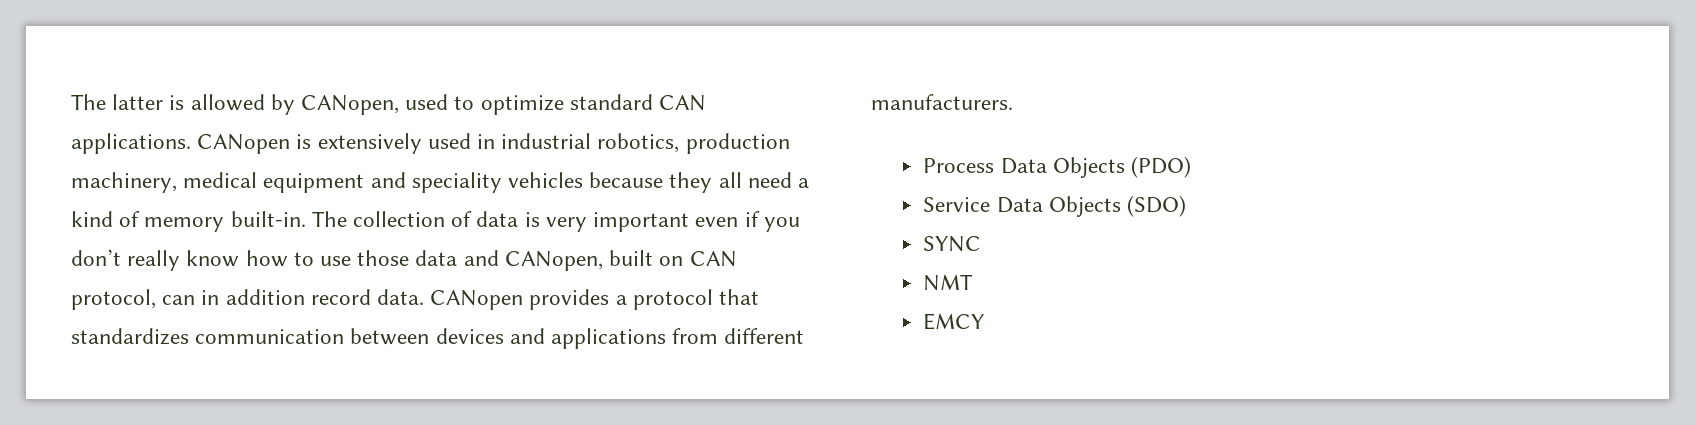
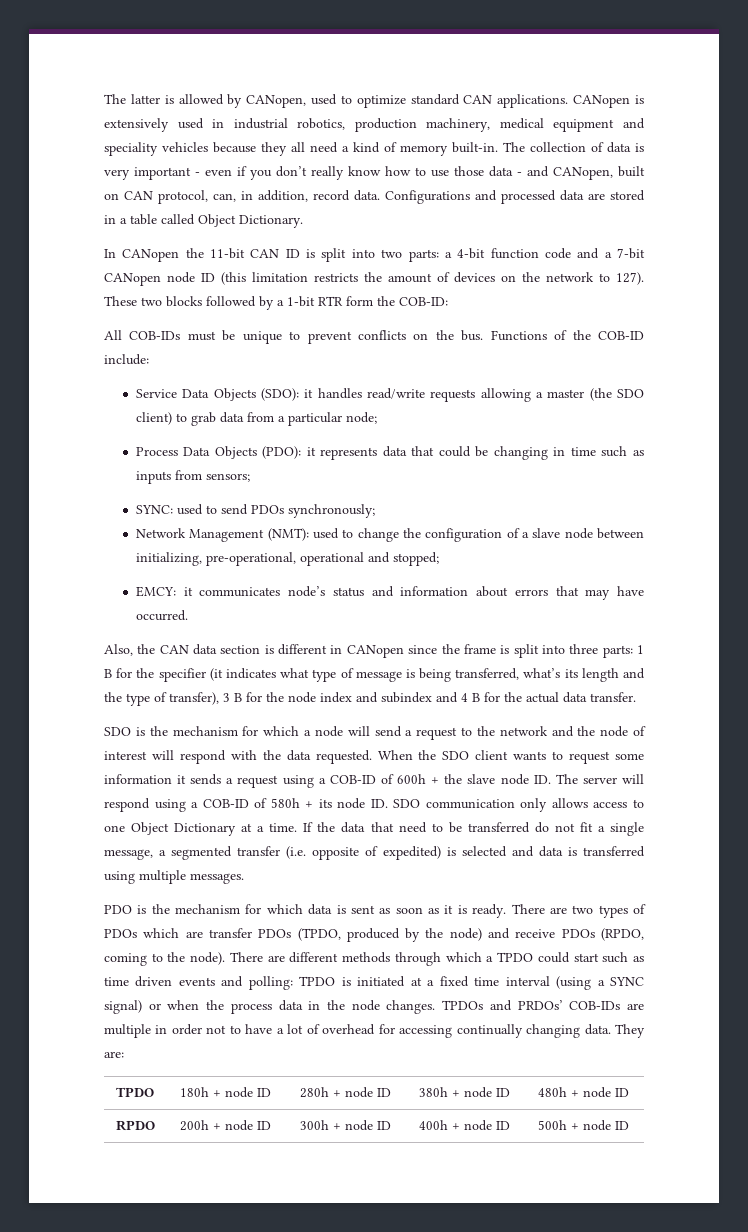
- The collection of data is very important even if you don’t really know how to use those data and CANopen, built on CAN protocol, can in addition record data. CANopen provides a protocol that standardizes communication between devices and applications from different manufacturers.
- Process Data Objects (PDO)
- Service Data Objects (SDO)
- SYNC
- NMT
- EMCY
+ The collection of data is very important - even if you don’t really know how to use those data - and CANopen, built on CAN protocol, can, in addition, record data. Configurations and processed data are stored in a table called Object Dictionary.
+ In CANopen the 11-bit CAN ID is split into two parts: a 4-bit function code and a 7-bit CANopen node ID (this limitation restricts the amount of devices on the network to 127). These two blocks followed by a 1-bit RTR form the COB-ID:
+ All COB-IDs must be unique to prevent conflicts on the bus. Functions of the COB-ID include:
+ Service Data Objects (SDO): it handles read/write requests allowing a master (the SDO client) to grab data from a particular node;
+ Process Data Objects (PDO): it represents data that could be changing in time such as inputs from sensors;
+ SYNC: used to send PDOs synchronously;
+ Network Management (NMT): used to change the configuration of a slave node between initializing, pre-operational, operational and stopped;
+ EMCY: it communicates node’s status and information about errors that may have occurred.
+ Also, the CAN data section is different in CANopen since the frame is split into three parts: 1 B for the specifier (it indicates what type of message is being transferred, what’s its length and the type of transfer), 3 B for the node index and subindex and 4 B for the actual data transfer.
+ SDO is the mechanism for which a node will send a request to the network and the node of interest will respond with the data requested. When the SDO client wants to request some information it sends a request using a COB-ID of 600h + the slave node ID. The server will respond using a COB-ID of 580h + its node ID. SDO communication only allows access to one Object Dictionary at a time. If the data that need to be transferred do not fit a single message, a segmented transfer (i.e. opposite of expedited) is selected and data is transferred using multiple messages.
+ PDO is the mechanism for which data is sent as soon as it is ready. There are two types of PDOs which are transfer PDOs (TPDO, produced by the node) and receive PDOs (RPDO, coming to the node). There are different methods through which a TPDO could start such as time driven events and polling: TPDO is initiated at a fixed time interval (using a SYNC signal) or when the process data in the node changes. TPDOs and PRDOs’ COB-IDs are multiple in order not to have a lot of overhead for accessing continually changing data. They are:
+ TPDO | 180h + node ID | 280h + node ID | 380h + node ID | 480h + node ID
+ RPDO | 200h + node ID | 300h + node ID | 400h + node ID | 500h + node ID

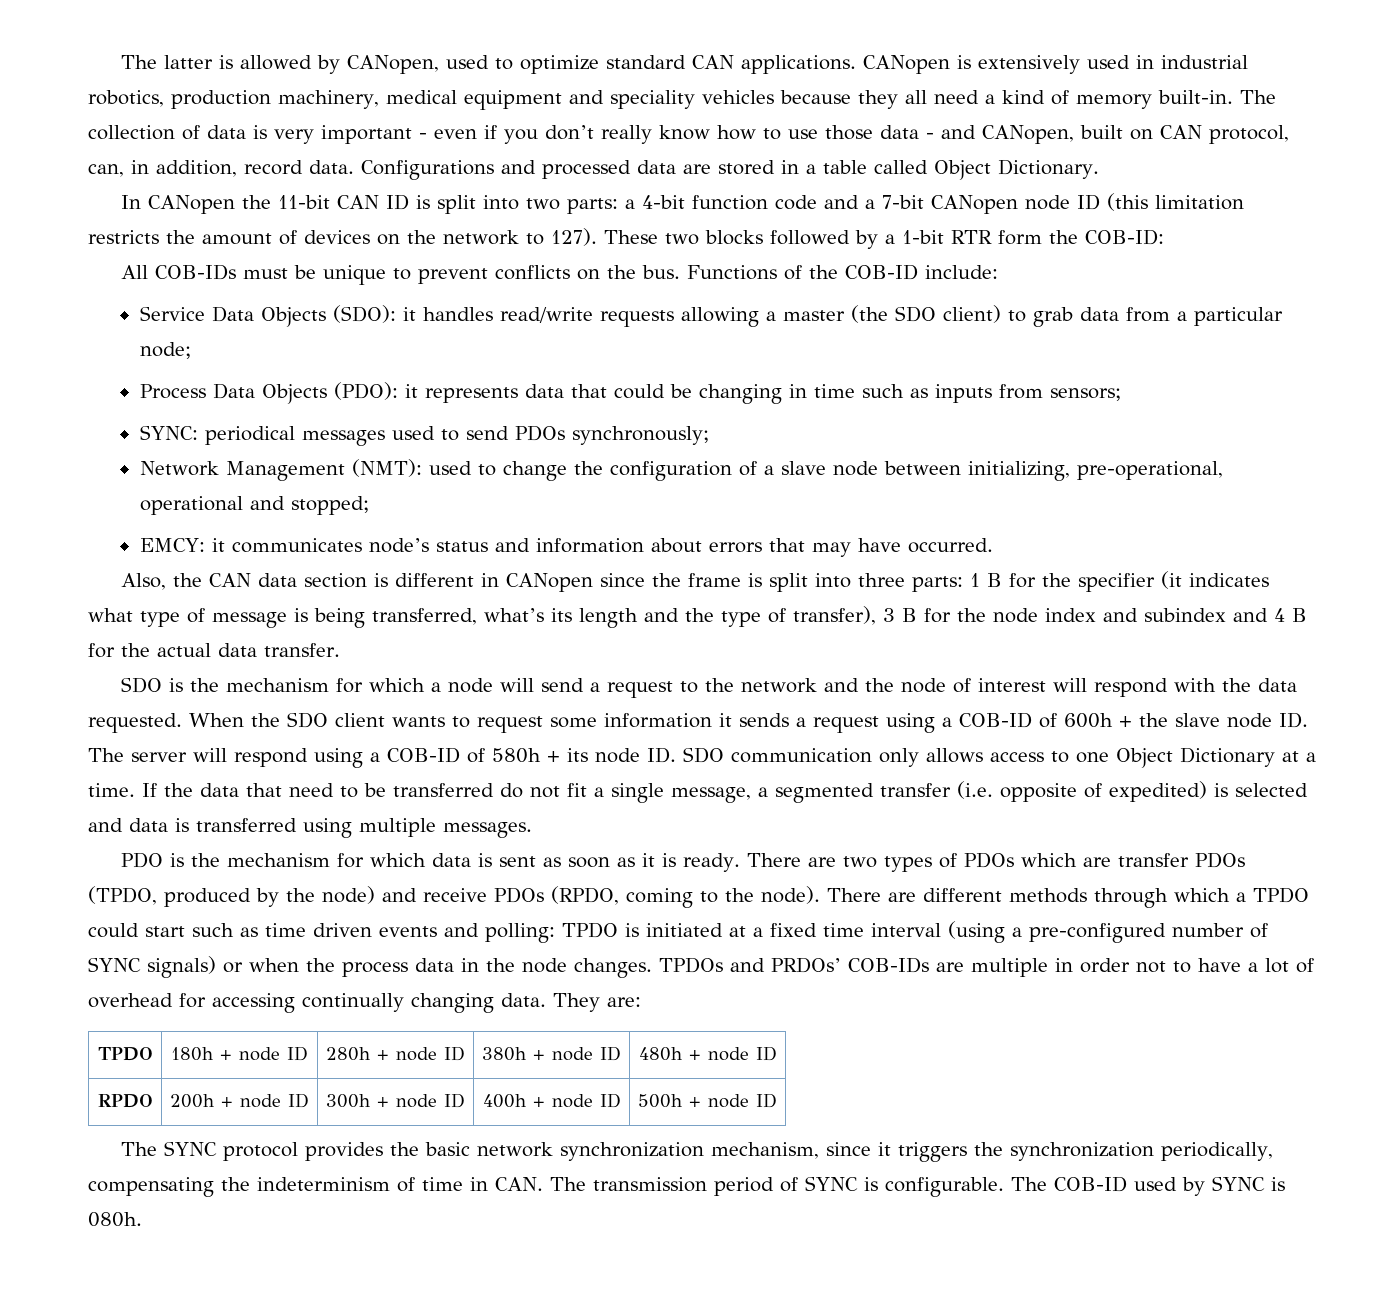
- SYNC: used to send PDOs synchronously;
+ SYNC: periodical messages used to send PDOs synchronously;
- There are different methods through which a TPDO could start such as time driven events and polling: TPDO is initiated at a fixed time interval (using a SYNC signal) or when the process data in the node changes.
+ There are different methods through which a TPDO could start such as time driven events and polling: TPDO is initiated at a fixed time interval (using a pre-configured number of SYNC signals) or when the process data in the node changes.
+ The SYNC protocol provides the basic network synchronization mechanism, since it triggers the synchronization periodically, compensating the indeterminism of time in CAN. The transmission period of SYNC is configurable. The COB-ID used by SYNC is 080h.

